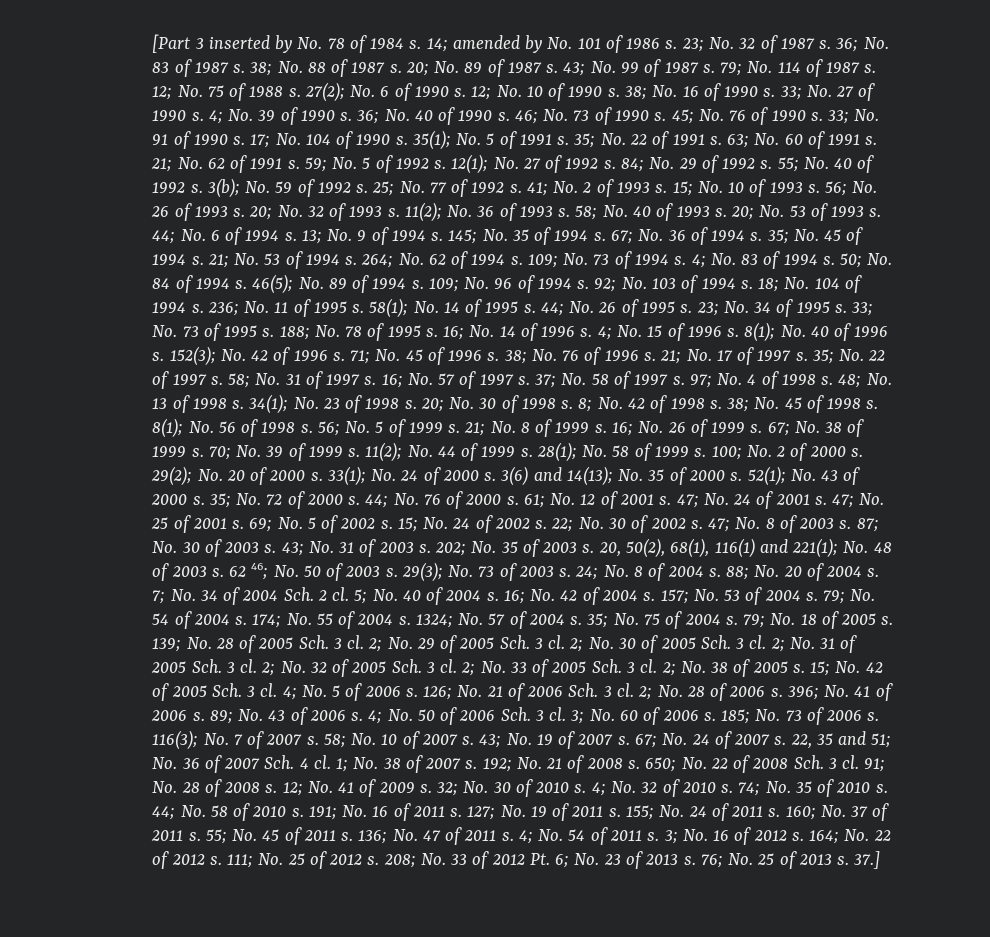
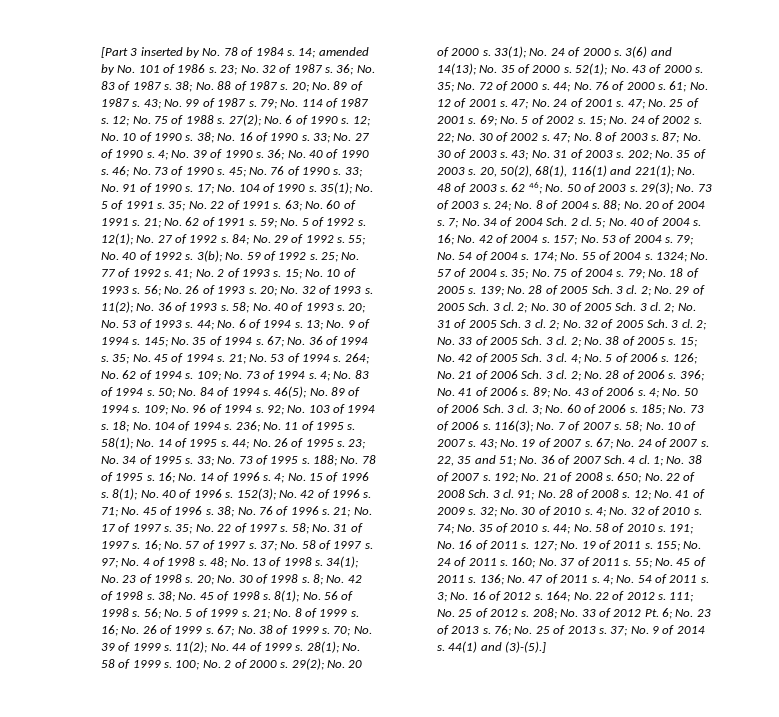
- 37.]
+ 37; No. 9 of 2014 s. 44(1) and (3)-(5).]

